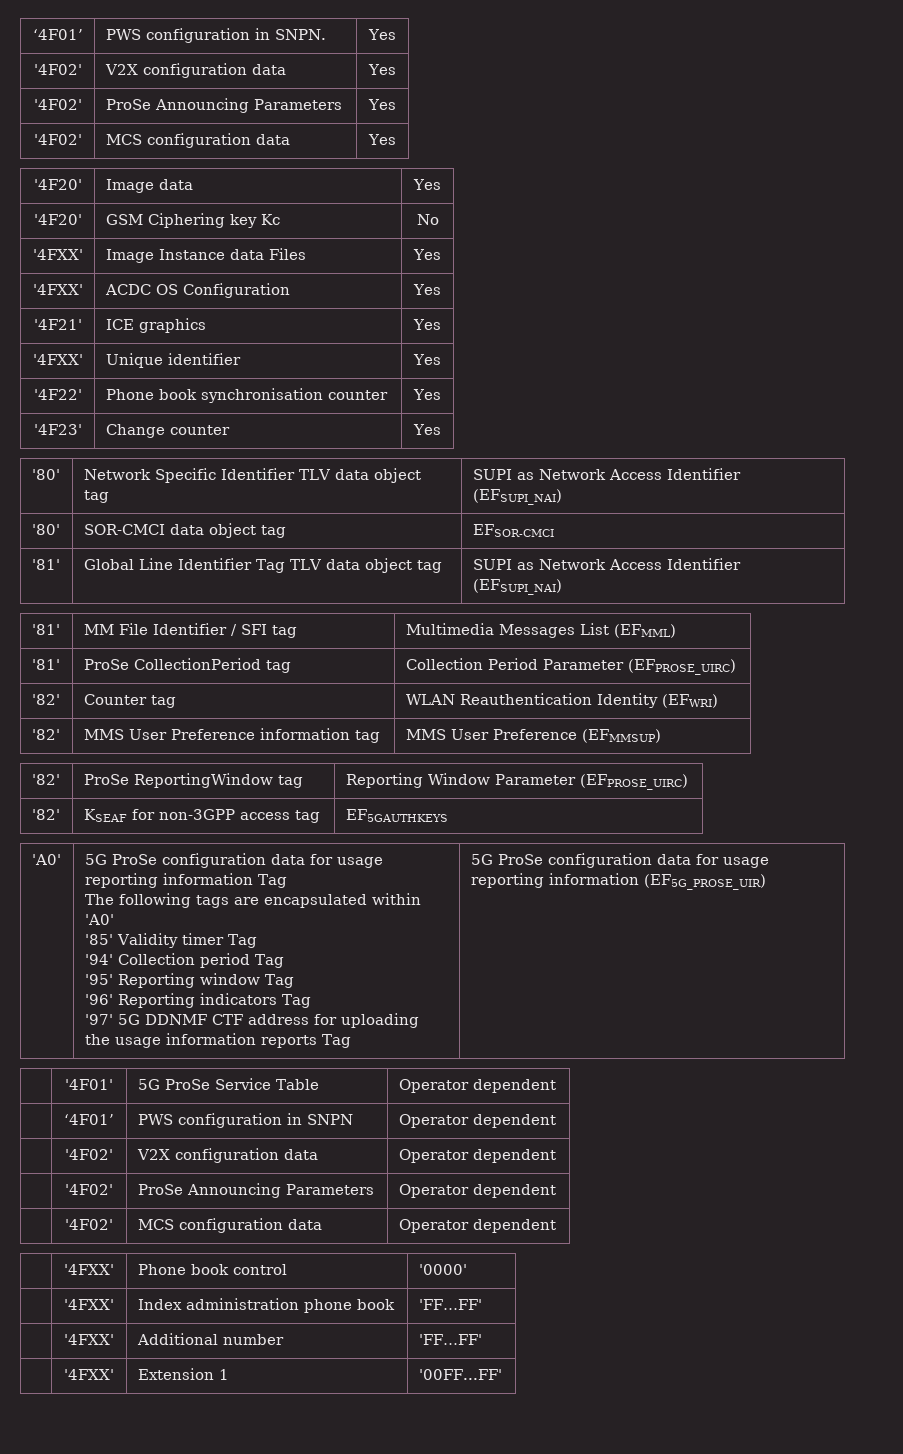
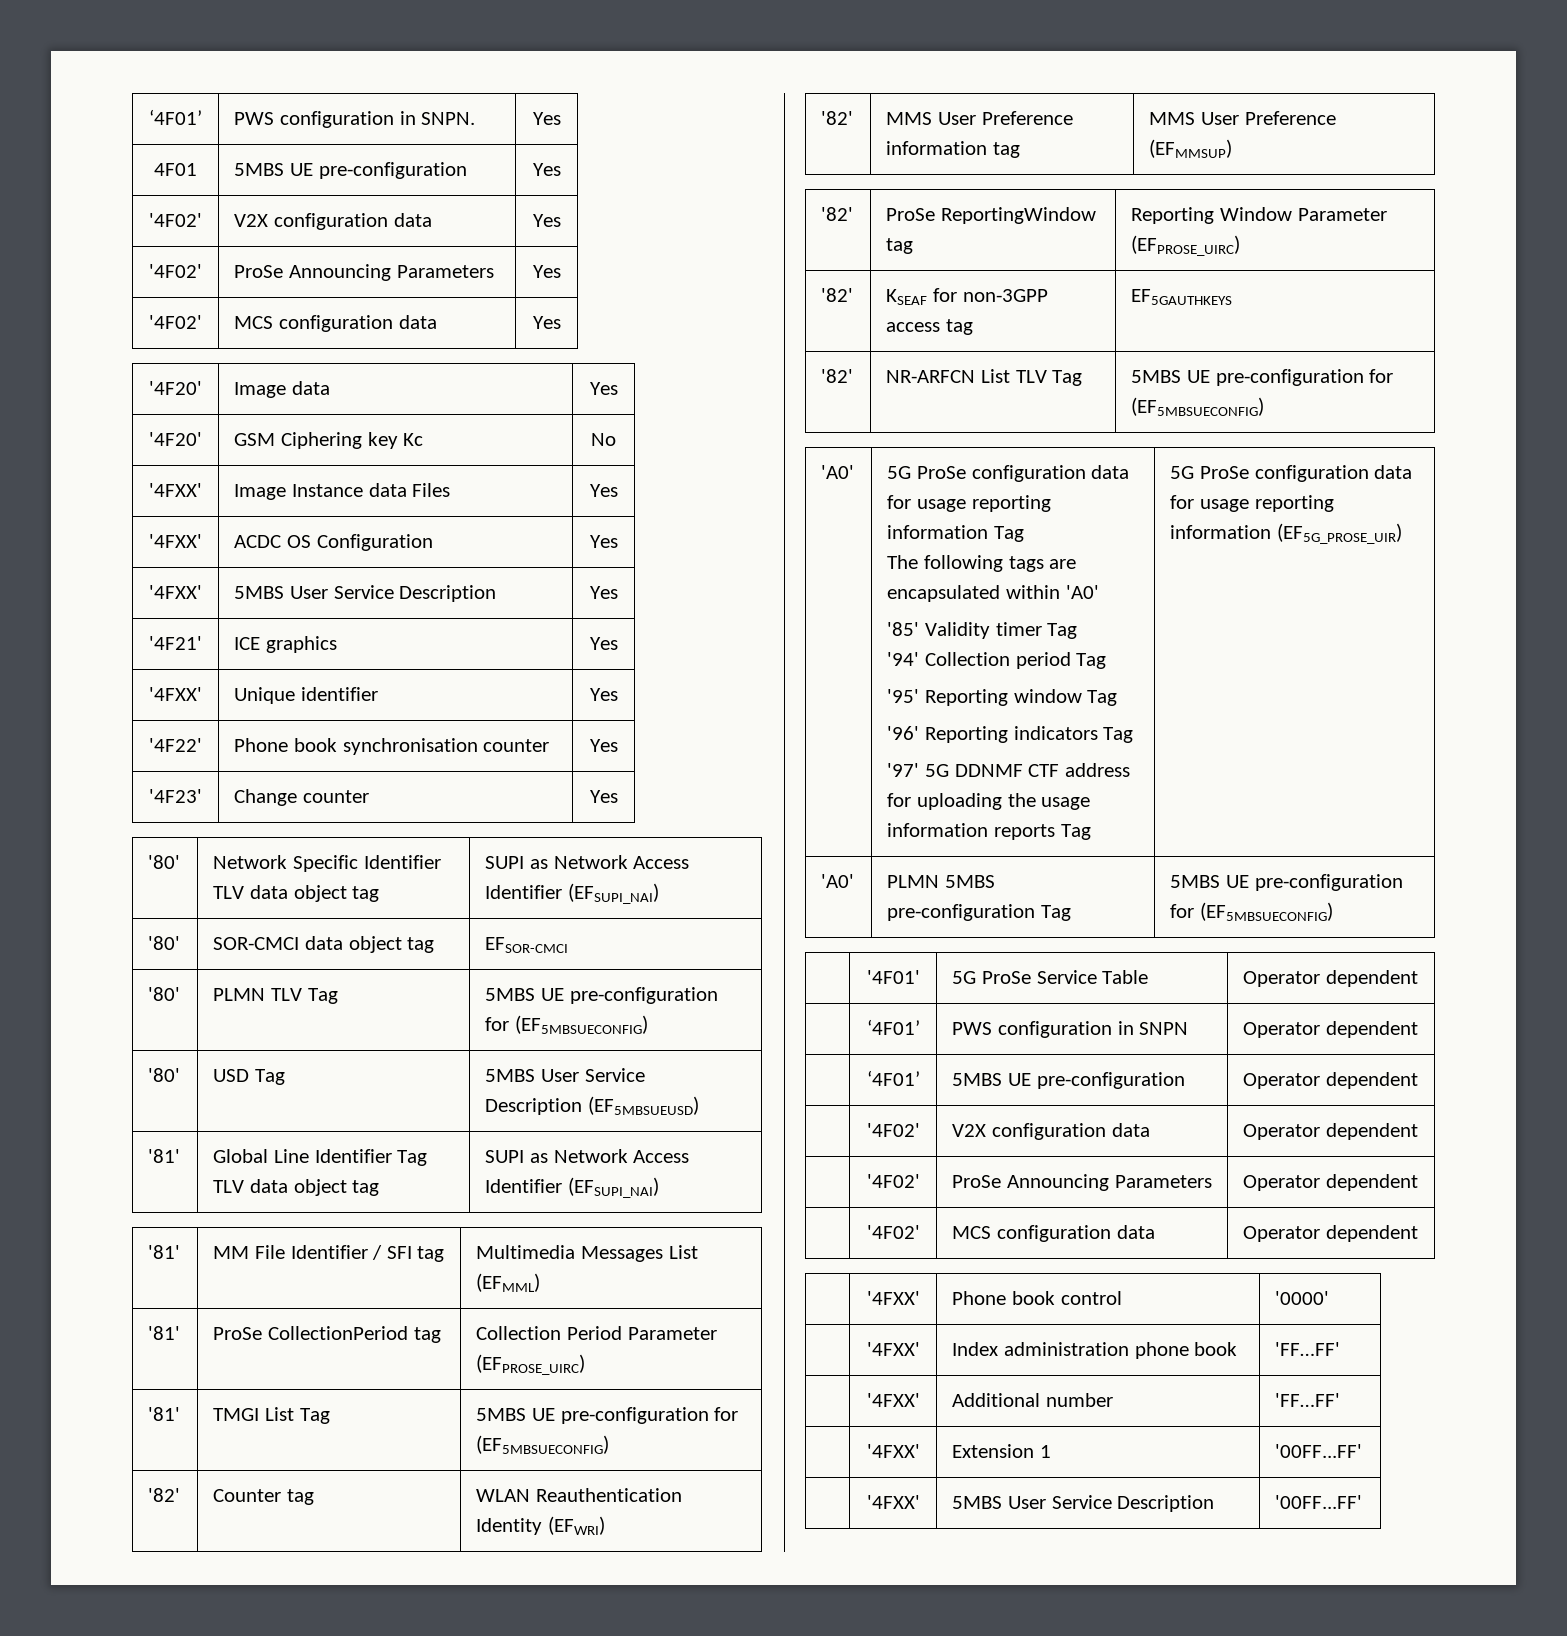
+ 4F01 | 5MBS UE pre-configuration | Yes
+ '4FXX' | 5MBS User Service Description | Yes
+ '80' | PLMN TLV Tag | 5MBS UE pre-configuration for (EF5MBSUECONFIG)
+ '80' | USD Tag | 5MBS User Service Description (EF5MBSUEUSD)
+ '81' | TMGI List Tag | 5MBS UE pre-configuration for (EF5MBSUECONFIG)
+ '82' | NR-ARFCN List TLV Tag | 5MBS UE pre-configuration for (EF5MBSUECONFIG)
+ 'A0' | PLMN 5MBS pre-configuration Tag | 5MBS UE pre-configuration for (EF5MBSUECONFIG)
+ | ‘4F01’ | 5MBS UE pre-configuration | Operator dependent
+ | '4FXX' | 5MBS User Service Description | '00FF...FF'

